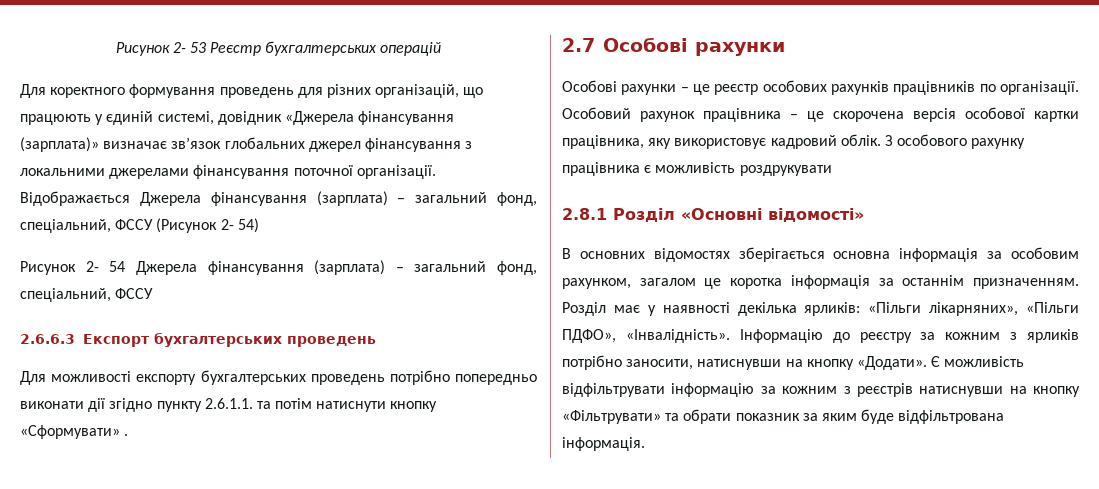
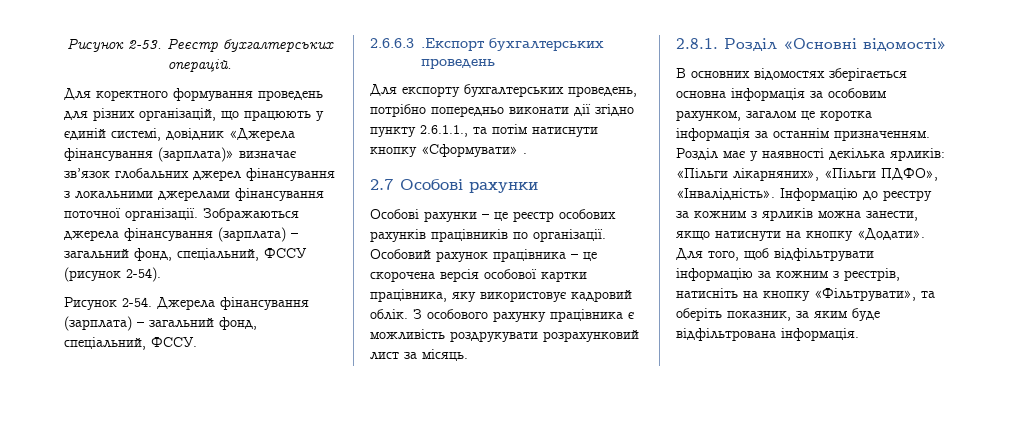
- Рисунок 2- 53 Реєстр бухгалтерських операцій
+ Рисунок 2-53. Реєстр бухгалтерських операцій.
- Відображається Джерела фінансування (зарплата) – загальний фонд, спеціальний, ФССУ (Рисунок 2- 54)
- Рисунок 2- 54 Джерела фінансування (зарплата) – загальний фонд, спеціальний, ФССУ
+ Зображаються джерела фінансування (зарплата) – загальний фонд, спеціальний, ФССУ (рисунок 2-54).
+ Рисунок 2-54. Джерела фінансування (зарплата) – загальний фонд, спеціальний, ФССУ.
- 2.6.6.3 Експорт бухгалтерських проведень
+ 2.6.6.3 .Експорт бухгалтерських проведень
- Для можливості експорту бухгалтерських проведень потрібно попередньо виконати дії згідно пункту 2.6.1.1. та потім натиснути кнопку «Сформувати» .
+ Для експорту бухгалтерських проведень, потрібно попередньо виконати дії згідно пункту 2.6.1.1., та потім натиснути кнопку «Сформувати» .
- З особового рахунку працівника є можливість роздрукувати
- 2.8.1 Розділ «Основні відомості»
+ З особового рахунку працівника є можливість роздрукувати розрахунковий лист за місяць.
+ 2.8.1. Розділ «Основні відомості»
- Інформацію до реєстру за кожним з ярликів потрібно заносити, натиснувши на кнопку «Додати». Є можливість відфільтрувати інформацію за кожним з реєстрів натиснувши на кнопку «Фільтрувати» та обрати показник за яким буде відфільтрована інформація.
+ Інформацію до реєстру за кожним з ярликів можна занести, якщо натиснути на кнопку «Додати». Для того, щоб відфільтрувати інформацію за кожним з реєстрів, натисніть на кнопку «Фільтрувати», та оберіть показник, за яким буде відфільтрована інформація.

